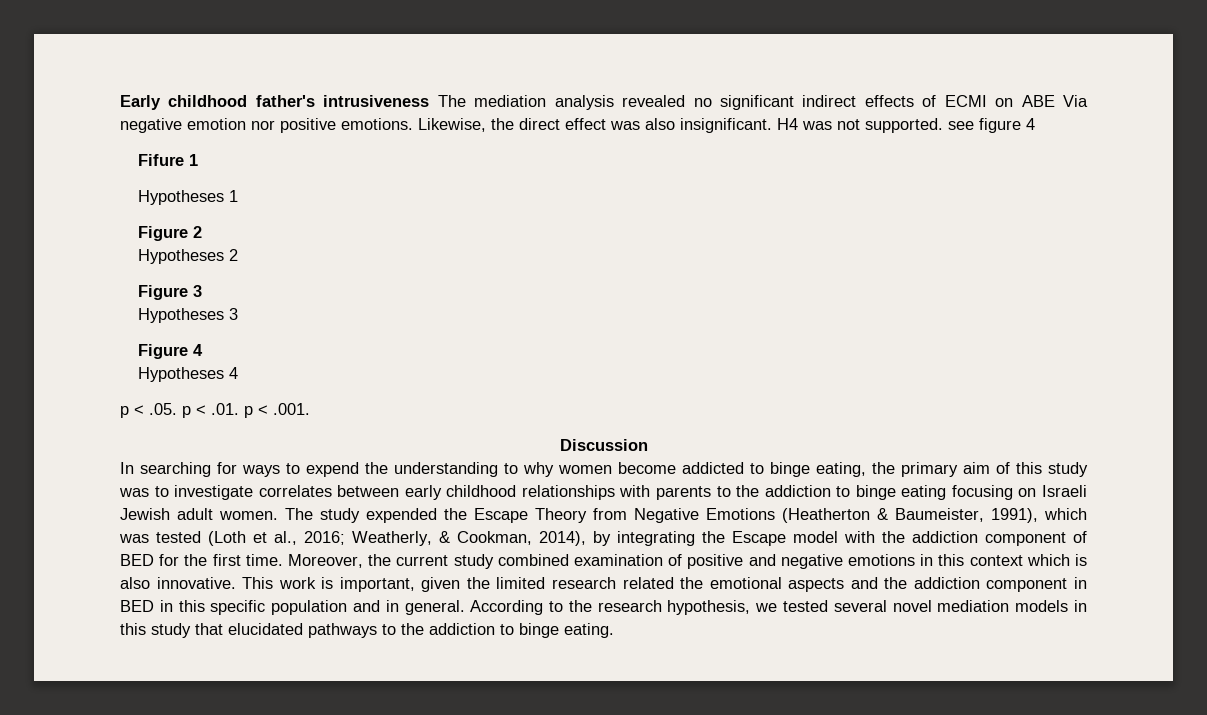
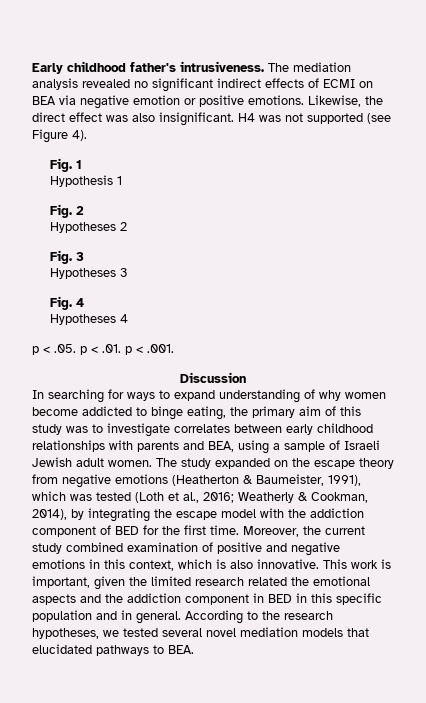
- Early childhood father's intrusiveness The mediation analysis revealed no significant indirect effects of ECMI on ABE Via negative emotion nor positive emotions.
+ Early childhood father's intrusiveness. The mediation analysis revealed no significant indirect effects of ECMI on BEA via negative emotion or positive emotions.
- H4 was not supported. see figure 4
- Fifure 1
- Hypotheses 1
- Figure 2
+ H4 was not supported (see Figure 4).
+ Fig. 1
+ Hypothesis 1
+ Fig. 2
- Figure 3
+ Fig. 3
- Figure 4
+ Fig. 4
- In searching for ways to expend the understanding to why women become addicted to binge eating, the primary aim of this study was to investigate correlates between early childhood relationships with parents to the addiction to binge eating focusing on Israeli Jewish adult women.
+ In searching for ways to expand understanding of why women become addicted to binge eating, the primary aim of this study was to investigate correlates between early childhood relationships with parents and BEA, using a sample of Israeli Jewish adult women.
- The study expended the Escape Theory from Negative Emotions (Heatherton & Baumeister, 1991), which was tested (Loth et al., 2016; Weatherly, & Cookman, 2014), by integrating the Escape model with the addiction component of BED for the first time.
+ The study expanded on the escape theory from negative emotions (Heatherton & Baumeister, 1991), which was tested (Loth et al., 2016; Weatherly & Cookman, 2014), by integrating the escape model with the addiction component of BED for the first time.
- Moreover, the current study combined examination of positive and negative emotions in this context which is also innovative.
+ Moreover, the current study combined examination of positive and negative emotions in this context, which is also innovative.
- According to the research hypothesis, we tested several novel mediation models in this study that elucidated pathways to the addiction to binge eating.
+ According to the research hypotheses, we tested several novel mediation models that elucidated pathways to BEA.

